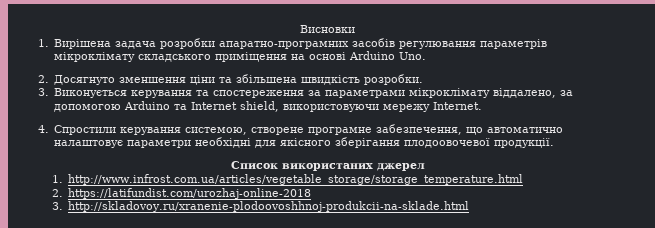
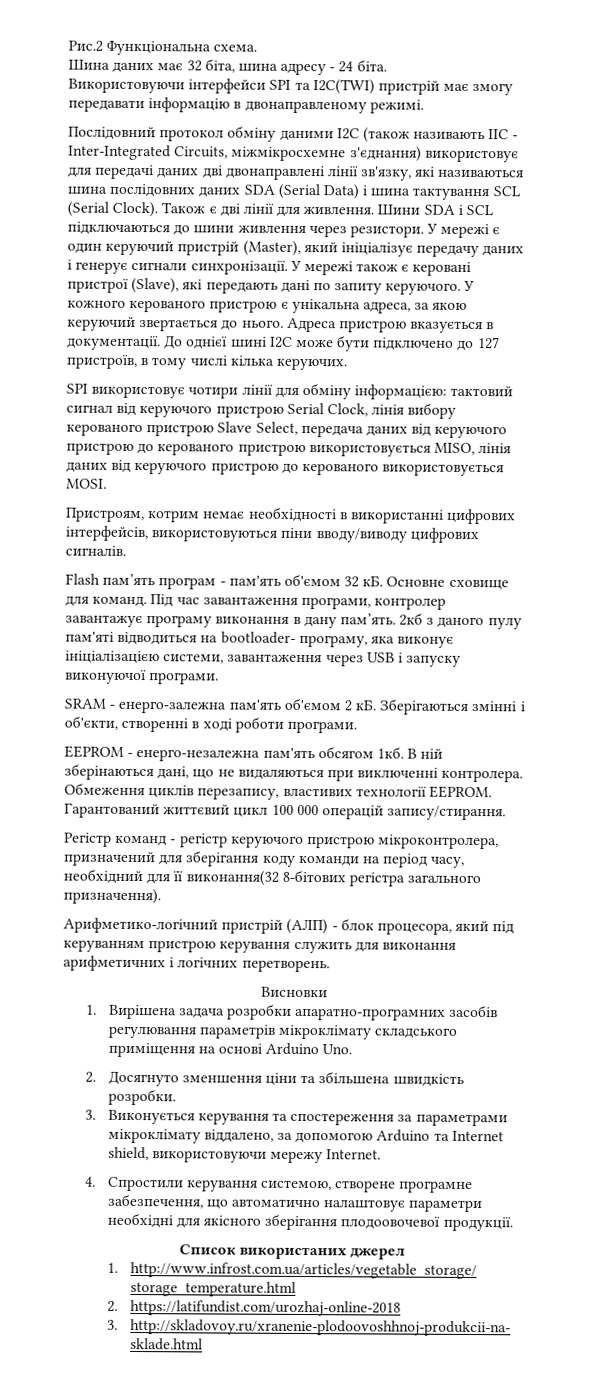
+ Рис.2 Функціональна схема.
+ Шина даних має 32 біта, шина адресу - 24 біта.
+ Використовуючи інтерфейси SPI та I2C(TWI) пристрій має змогу передавати інформацію в двонаправленому режимі.
+ Послідовний протокол обміну даними I2C (також називають IIC - Inter-Integrated Circuits, міжмікросхемне з'єднання) використовує для передачі даних дві двонаправлені лінії зв'язку, які називаються шина послідовних даних SDA (Serial Data) і шина тактування SCL (Serial Clock). Також є дві лінії для живлення. Шини SDA і SCL підключаються до шини живлення через резистори. У мережі є один керуючий пристрій (Master), який ініціалізує передачу даних і генерує сигнали синхронізації. У мережі також є керовані пристрої (Slave), які передають дані по запиту керуючого. У кожного керованого пристрою є унікальна адреса, за якою керуючий звертається до нього. Адреса пристрою вказується в документації. До однієї шині I2C може бути підключено до 127 пристроїв, в тому числі кілька керуючих.
+ SPI використовує чотири лінії для обміну інформацією: тактовий сигнал від керуючого пристрою Serial Clock, лінія вибору керованого пристрою Slave Select, передача даних від керуючого пристрою до керованого пристрою використовується MISO, лінія даних від керуючого пристрою до керованого використовується MOSI.
+ Пристроям, котрим немає необхідності в використанні цифрових інтерфейсів, використовуються піни вводу/виводу цифрових сигналів.
+ Flash пам’ять програм - пам'ять об'ємом 32 кБ. Основне сховище для команд. Під час завантаження програми, контролер завантажує програму виконання в дану пам’ять. 2кб з даного пулу пам'яті відводиться на bootloader- програму, яка виконує ініціалізацією системи, завантаження через USB і запуску виконуючої програми.
+ SRAM - енерго-залежна пам'ять об'ємом 2 кБ. Зберігаються змінні і об'єкти, створенні в ході роботи програми.
+ EEPROM - енерго-незалежна пам'ять обсягом 1кб. В ній зберінаються дані, що не видаляються при виключенні контролера. Обмеження циклів перезапису, властивих технології EEPROM. Гарантований життєвий цикл 100 000 операцій запису/стирання.
+ Регістр команд - регістр керуючого пристрою мікроконтролера, призначений для зберігання коду команди на період часу, необхідний для її виконання(32 8-бітових регістра загального призначення).
+ Арифметико-логічний пристрій (АЛП) - блок процесора, який під керуванням пристрою керування служить для виконання арифметичних і логічних перетворень.

